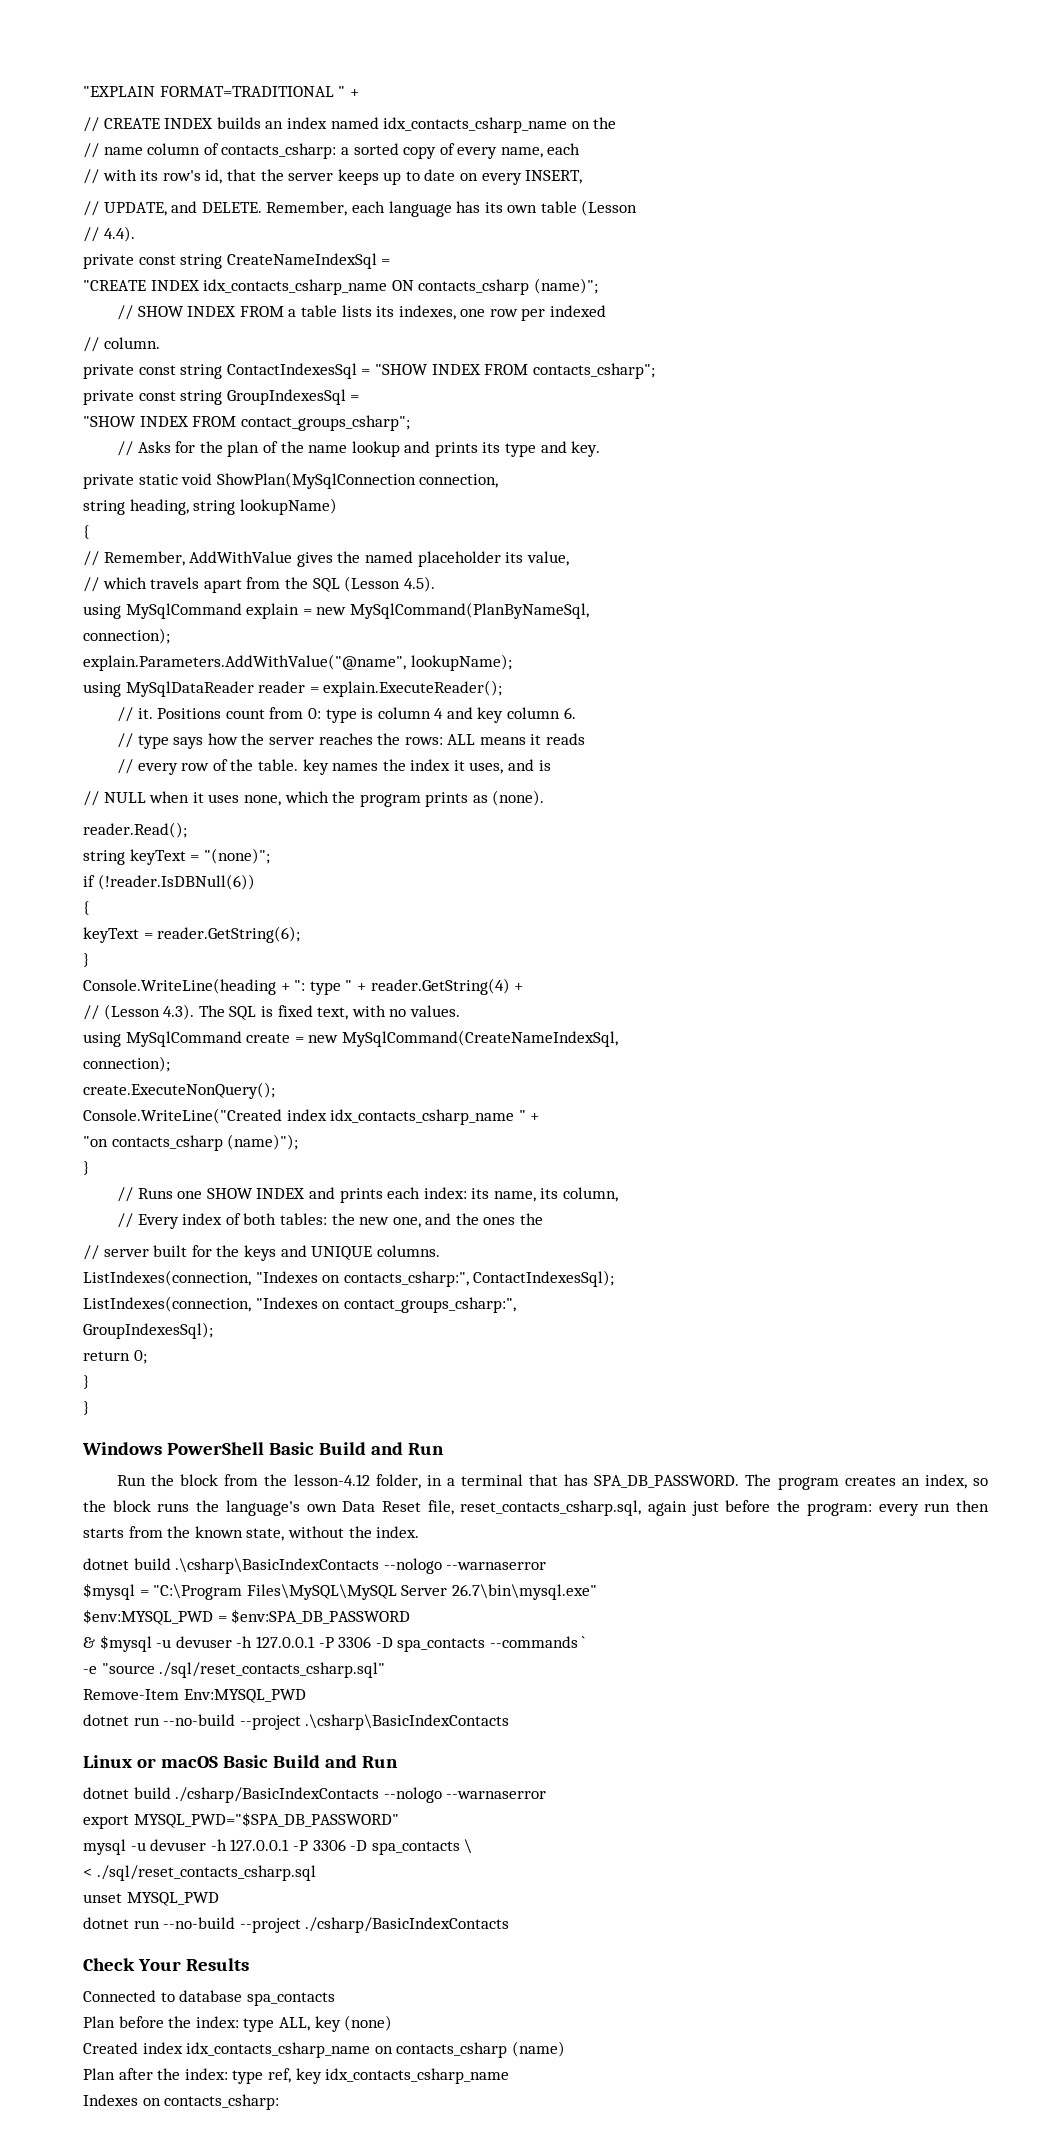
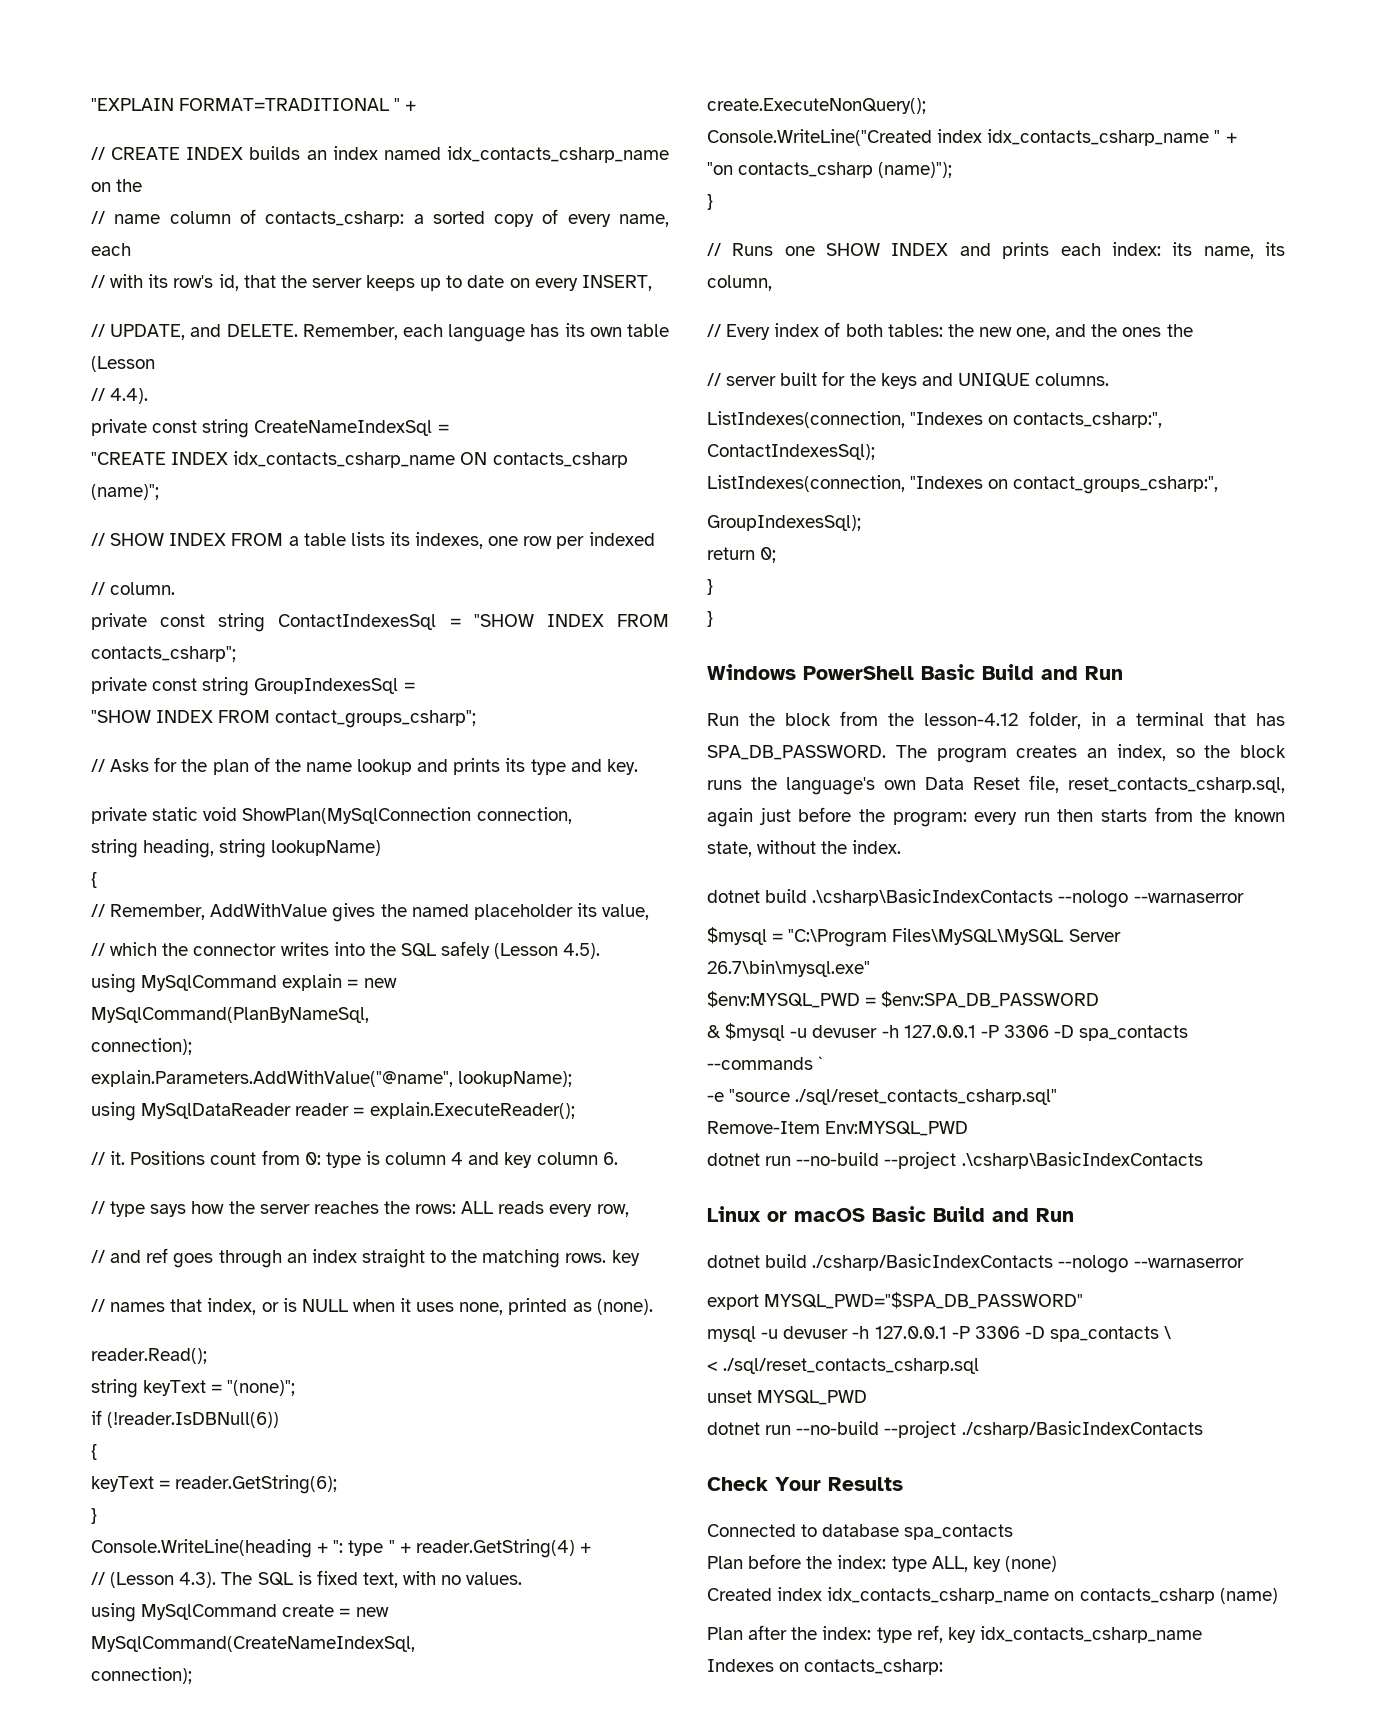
- // which travels apart from the SQL (Lesson 4.5).
+ // which the connector writes into the SQL safely (Lesson 4.5).
- // type says how the server reaches the rows: ALL means it reads
- // every row of the table. key names the index it uses, and is
- // NULL when it uses none, which the program prints as (none).
+ // type says how the server reaches the rows: ALL reads every row,
+ // and ref goes through an index straight to the matching rows. key
+ // names that index, or is NULL when it uses none, printed as (none).

